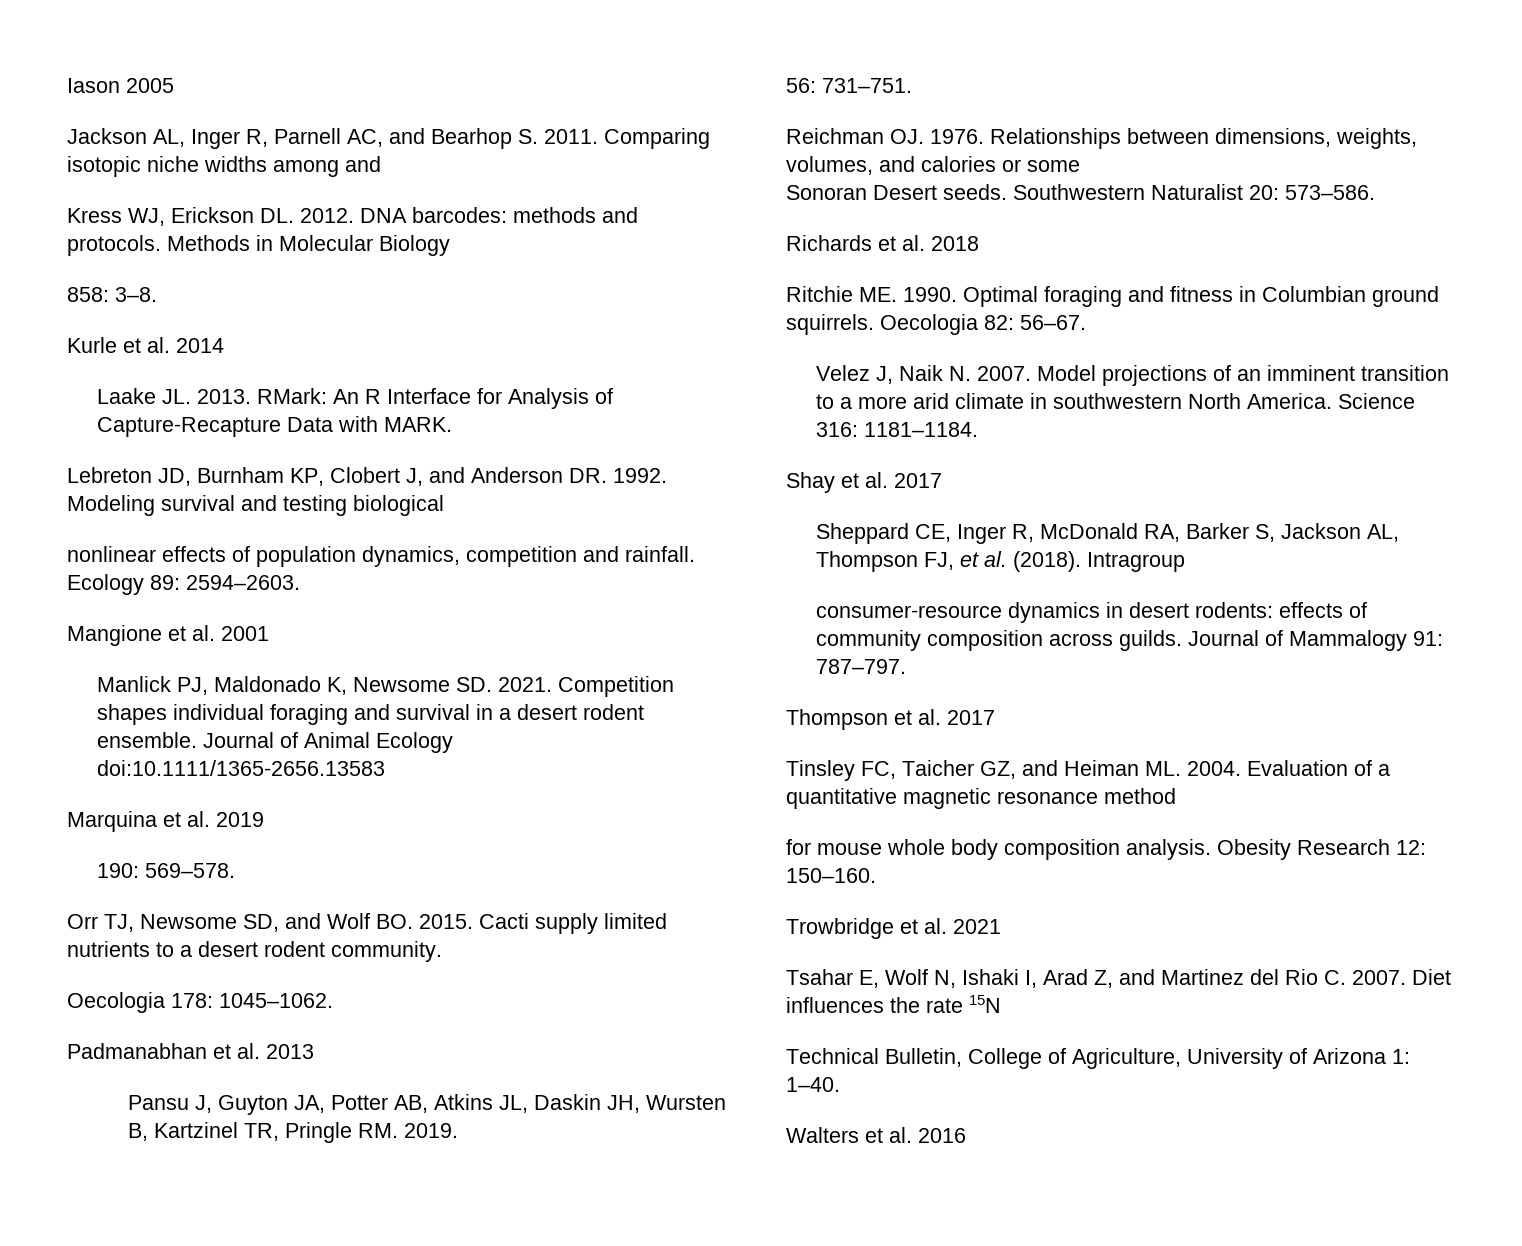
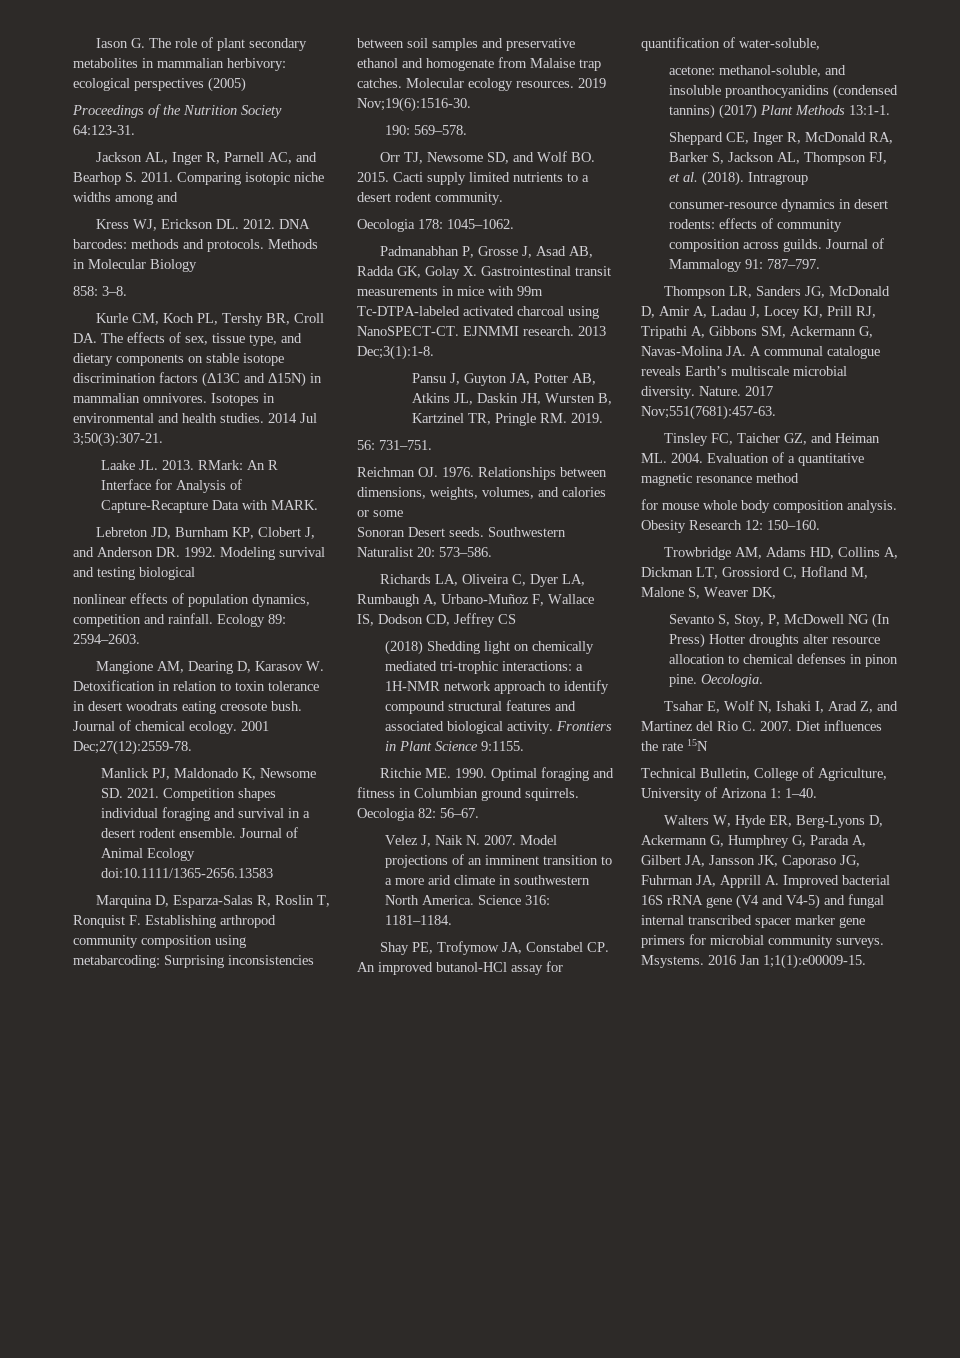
- Iason 2005
+ Iason G. The role of plant secondary metabolites in mammalian herbivory: ecological perspectives (2005)
+ Proceedings of the Nutrition Society 64:123-31.
- Kurle et al. 2014
+ Kurle CM, Koch PL, Tershy BR, Croll DA. The effects of sex, tissue type, and dietary components on stable isotope discrimination factors (Δ13C and Δ15N) in mammalian omnivores. Isotopes in environmental and health studies. 2014 Jul 3;50(3):307-21.
- Mangione et al. 2001
+ Mangione AM, Dearing D, Karasov W. Detoxification in relation to toxin tolerance in desert woodrats eating creosote bush. Journal of chemical ecology. 2001 Dec;27(12):2559-78.
- Marquina et al. 2019
+ Marquina D, Esparza‐Salas R, Roslin T, Ronquist F. Establishing arthropod community composition using metabarcoding: Surprising inconsistencies between soil samples and preservative ethanol and homogenate from Malaise trap catches. Molecular ecology resources. 2019 Nov;19(6):1516-30.
- Padmanabhan et al. 2013
+ Padmanabhan P, Grosse J, Asad AB, Radda GK, Golay X. Gastrointestinal transit measurements in mice with 99m Tc-DTPA-labeled activated charcoal using NanoSPECT-CT. EJNMMI research. 2013 Dec;3(1):1-8.
- Richards et al. 2018
+ Richards LA, Oliveira C, Dyer LA, Rumbaugh A, Urbano-Muñoz F, Wallace IS, Dodson CD, Jeffrey CS
+ (2018) Shedding light on chemically mediated tri-trophic interactions: a 1H-NMR network approach to identify compound structural features and associated biological activity. Frontiers in Plant Science 9:1155.
- Shay et al. 2017
+ Shay PE, Trofymow JA, Constabel CP. An improved butanol-HCl assay for quantification of water-soluble,
+ acetone: methanol-soluble, and insoluble proanthocyanidins (condensed tannins) (2017) Plant Methods 13:1-1.
- Thompson et al. 2017
+ Thompson LR, Sanders JG, McDonald D, Amir A, Ladau J, Locey KJ, Prill RJ, Tripathi A, Gibbons SM, Ackermann G, Navas-Molina JA. A communal catalogue reveals Earth’s multiscale microbial diversity. Nature. 2017 Nov;551(7681):457-63.
- Trowbridge et al. 2021
+ Trowbridge AM, Adams HD, Collins A, Dickman LT, Grossiord C, Hofland M, Malone S, Weaver DK,
+ Sevanto S, Stoy, P, McDowell NG (In Press) Hotter droughts alter resource allocation to chemical defenses in pinon pine. Oecologia.
- Walters et al. 2016
+ Walters W, Hyde ER, Berg-Lyons D, Ackermann G, Humphrey G, Parada A, Gilbert JA, Jansson JK, Caporaso JG, Fuhrman JA, Apprill A. Improved bacterial 16S rRNA gene (V4 and V4-5) and fungal internal transcribed spacer marker gene primers for microbial community surveys. Msystems. 2016 Jan 1;1(1):e00009-15.

